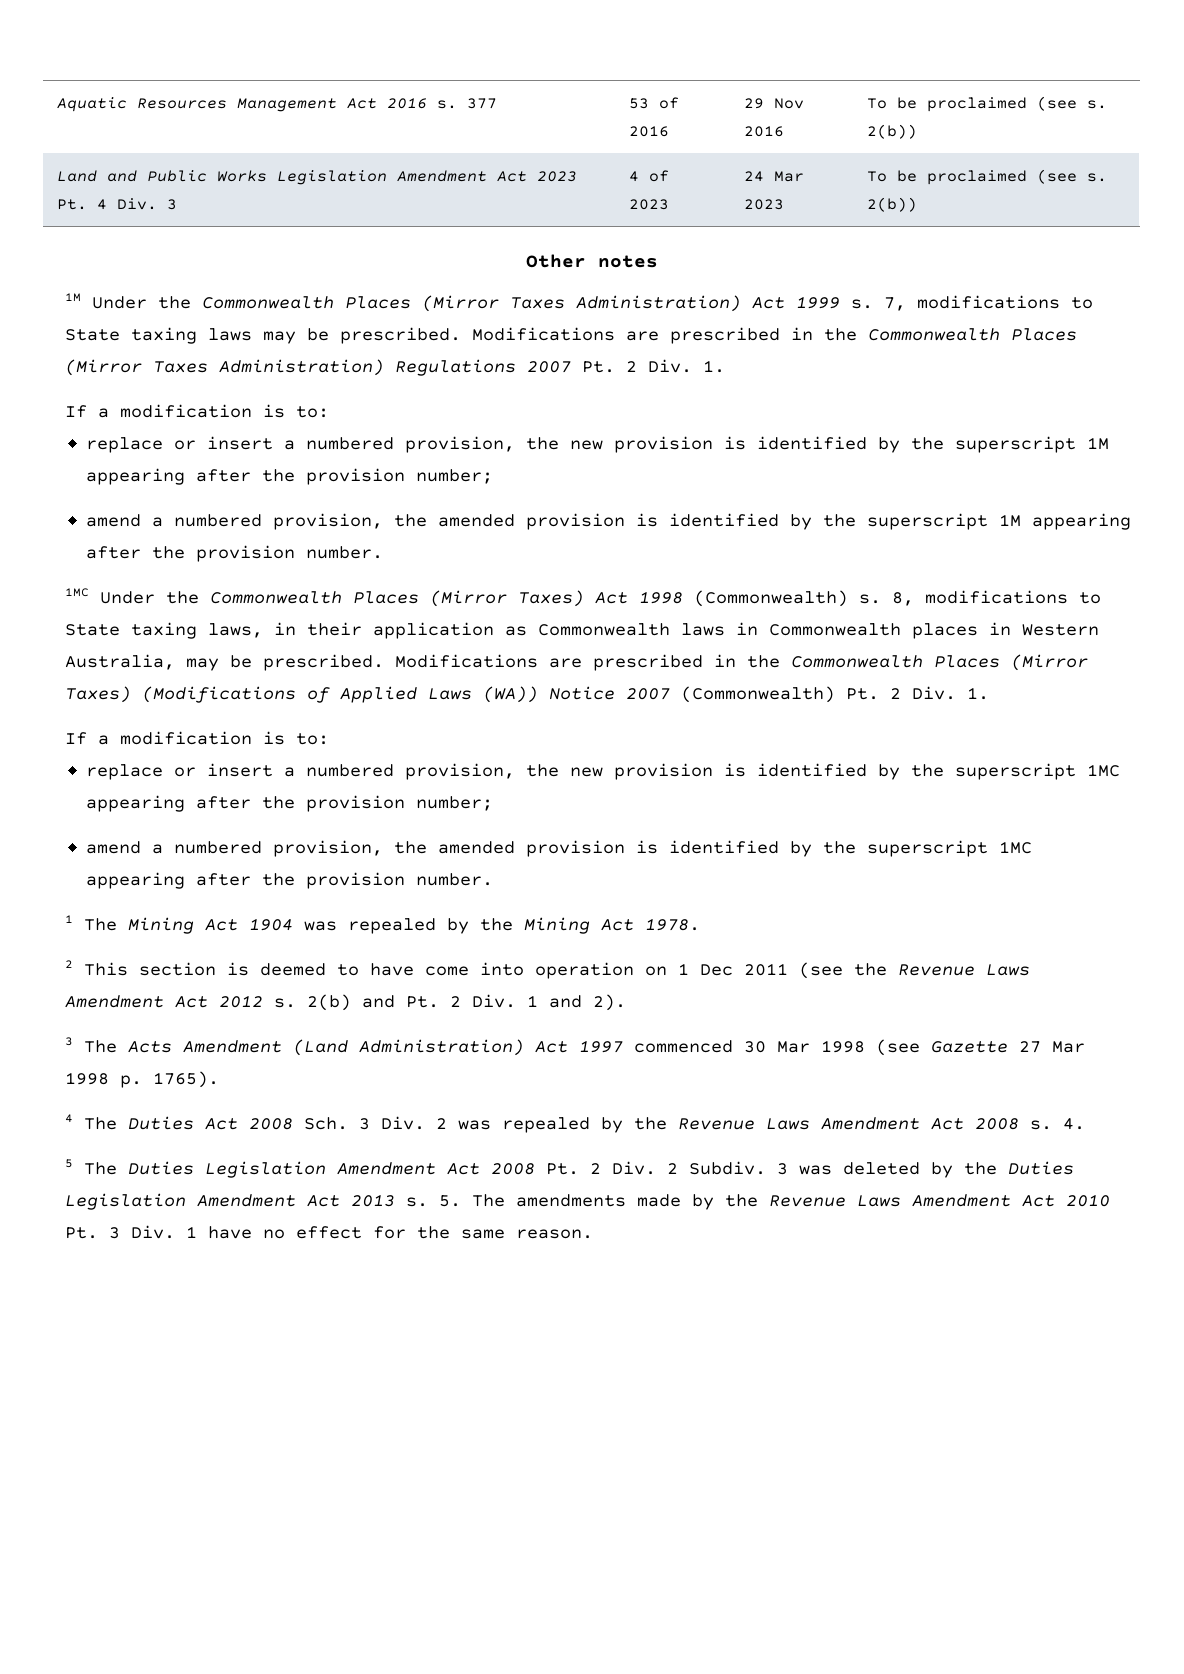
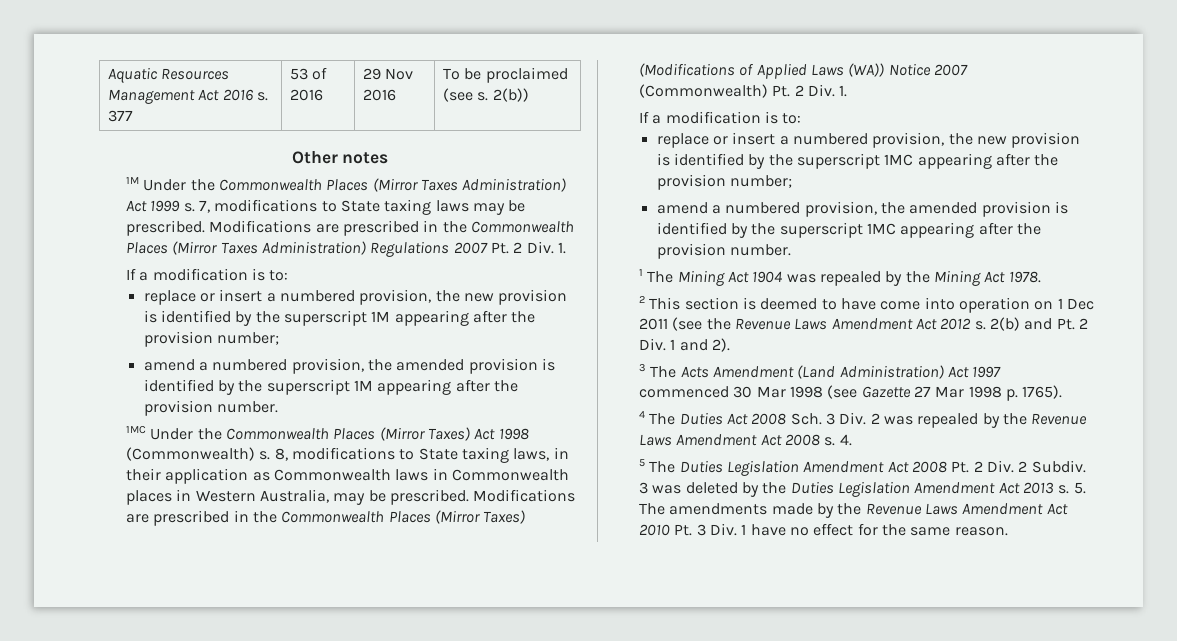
- Land and Public Works Legislation Amendment Act 2023 Pt. 4 Div. 3 | 4 of 2023 | 24 Mar 2023 | To be proclaimed (see s. 2(b))

